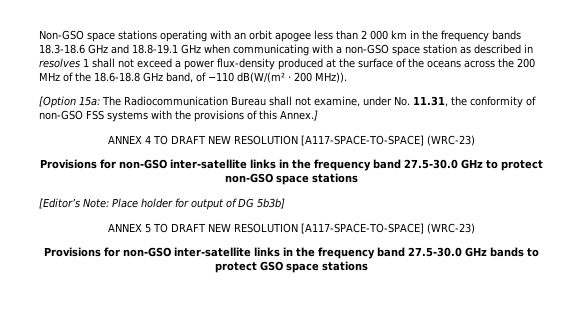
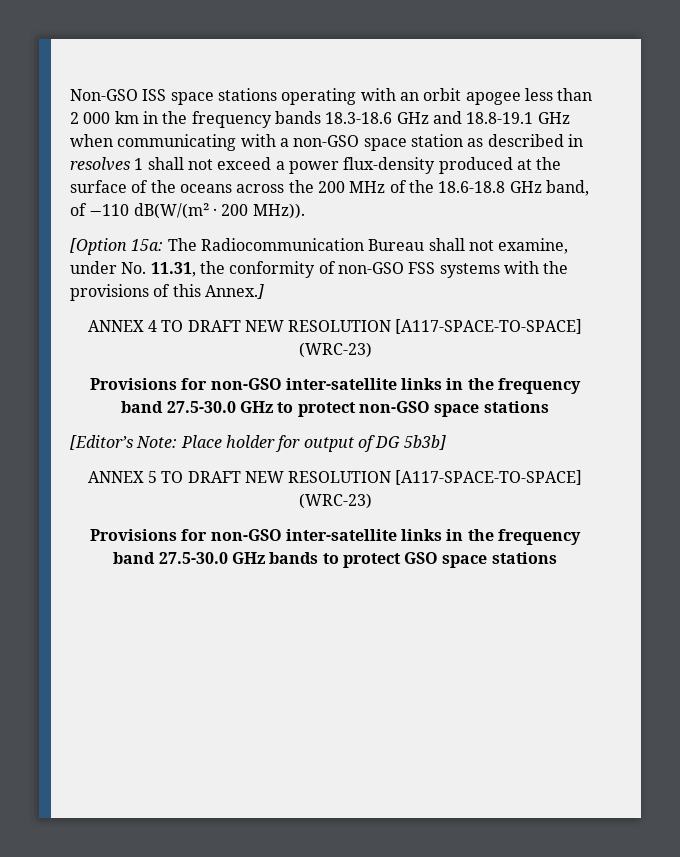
- Non-GSO space stations operating with an orbit apogee less than 2 000 km in the frequency bands 18.3-18.6 GHz and 18.8-19.1 GHz when communicating with a non-GSO space station as described in resolves 1 shall not exceed a power flux-density produced at the surface of the oceans across the 200 MHz of the 18.6-18.8 GHz band, of −110 dB(W/(m² · 200 MHz)).
+ Non-GSO ISS space stations operating with an orbit apogee less than 2 000 km in the frequency bands 18.3-18.6 GHz and 18.8-19.1 GHz when communicating with a non-GSO space station as described in resolves 1 shall not exceed a power flux-density produced at the surface of the oceans across the 200 MHz of the 18.6-18.8 GHz band, of −110 dB(W/(m² · 200 MHz)).

